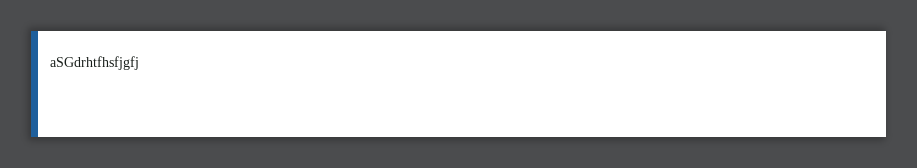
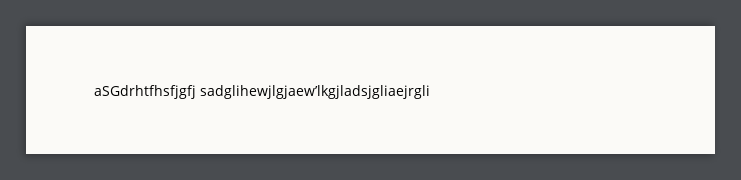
- aSGdrhtfhsfjgfj
+ aSGdrhtfhsfjgfj sadglihewjlgjaew’lkgjladsjgliaejrgli

